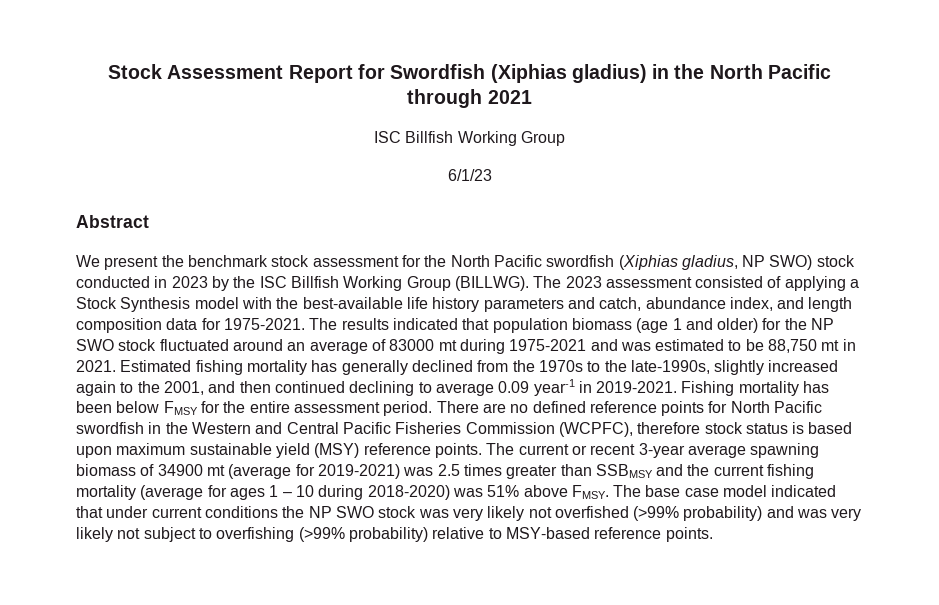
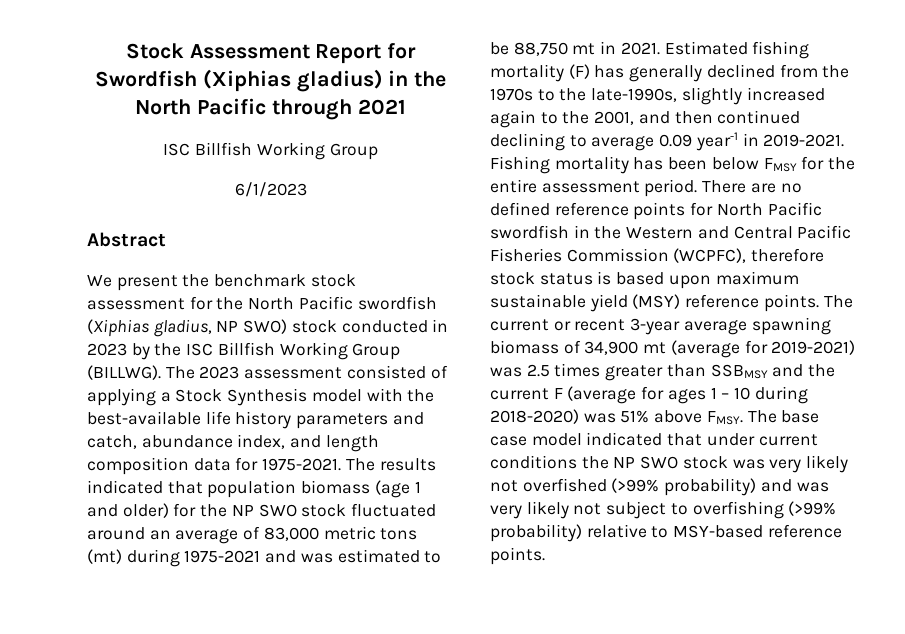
- 6/1/23
+ 6/1/2023
- The results indicated that population biomass (age 1 and older) for the NP SWO stock fluctuated around an average of 83000 mt during 1975-2021 and was estimated to be 88,750 mt in 2021.
+ The results indicated that population biomass (age 1 and older) for the NP SWO stock fluctuated around an average of 83,000 metric tons (mt) during 1975-2021 and was estimated to be 88,750 mt in 2021.
- Estimated fishing mortality has generally declined from the 1970s to the late-1990s, slightly increased again to the 2001, and then continued declining to average 0.09 year-1 in 2019-2021.
+ Estimated fishing mortality (F) has generally declined from the 1970s to the late-1990s, slightly increased again to the 2001, and then continued declining to average 0.09 year-1 in 2019-2021.
- The current or recent 3-year average spawning biomass of 34900 mt (average for 2019-2021) was 2.5 times greater than SSBMSY and the current fishing mortality (average for ages 1 – 10 during 2018-2020) was 51% above FMSY.
+ The current or recent 3-year average spawning biomass of 34,900 mt (average for 2019-2021) was 2.5 times greater than SSBMSY and the current F (average for ages 1 – 10 during 2018-2020) was 51% above FMSY.

